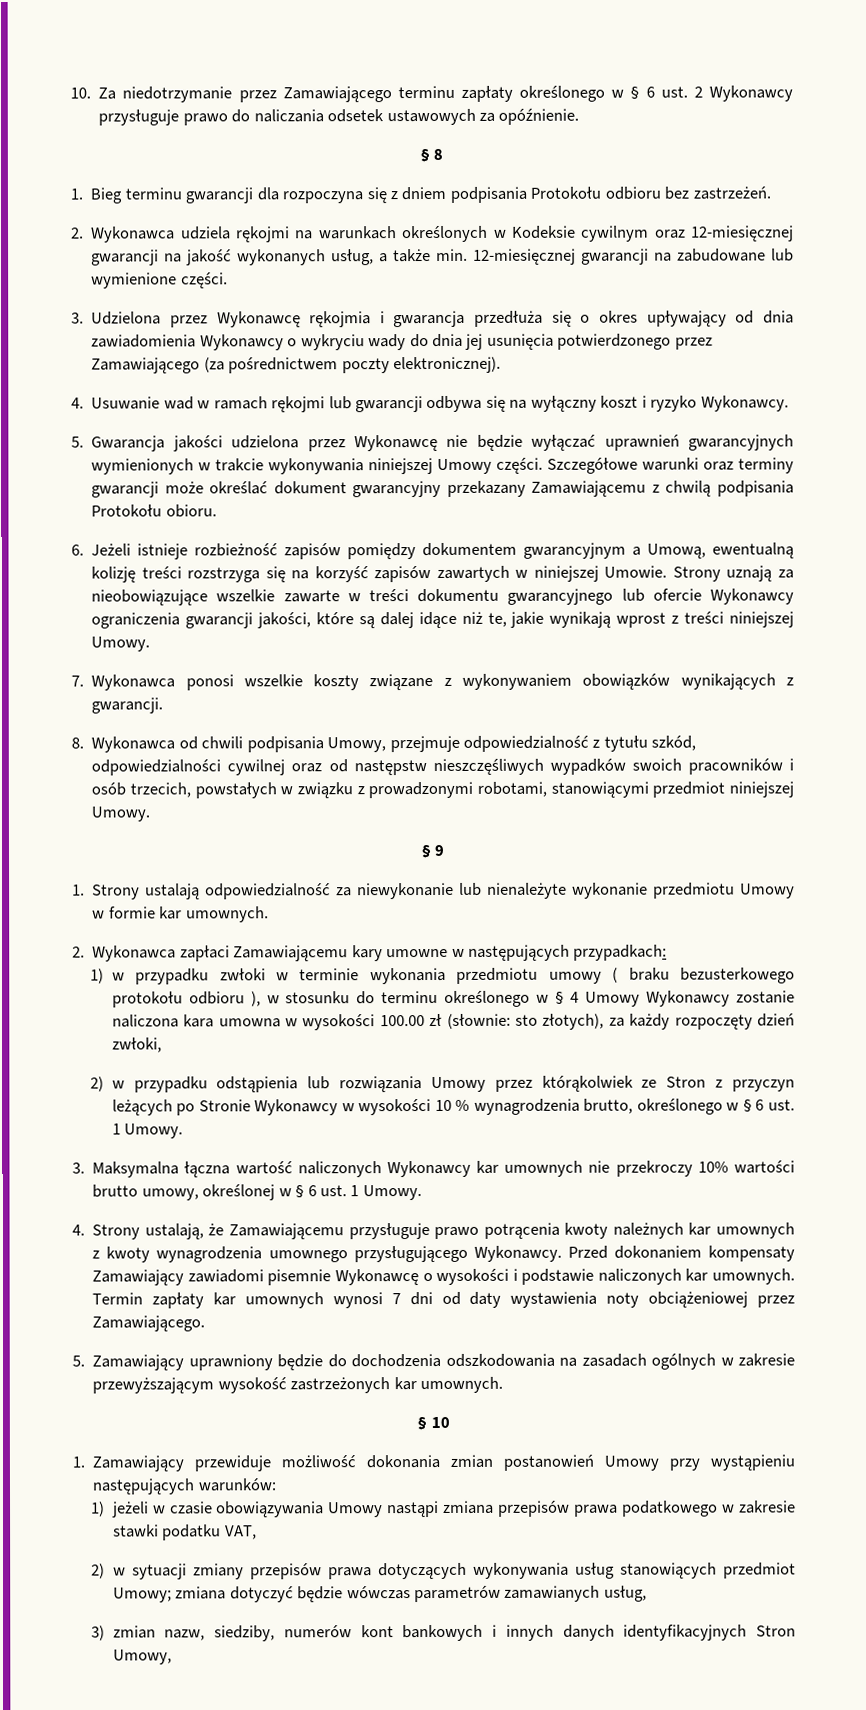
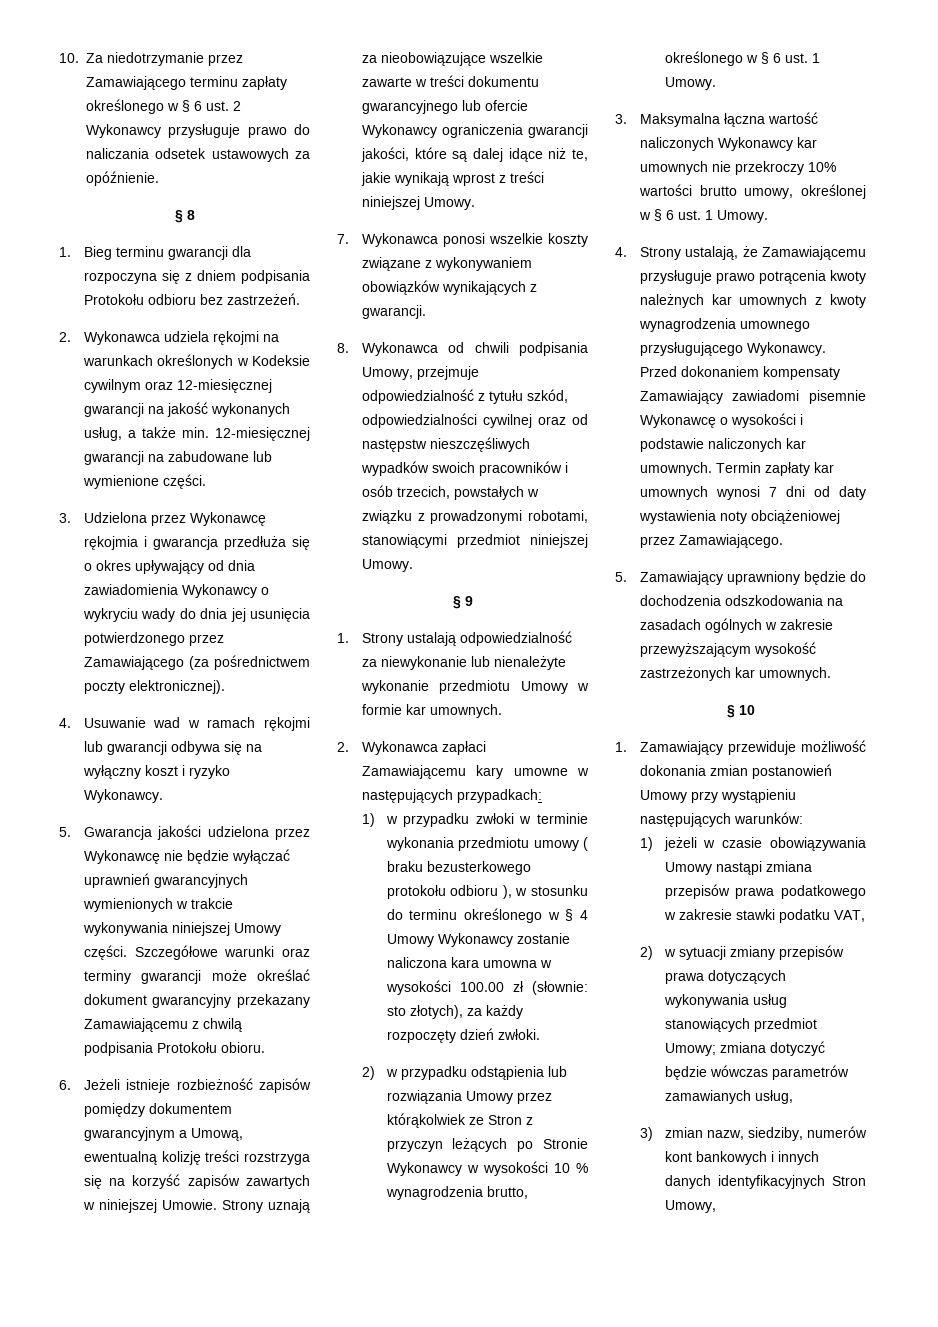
- 1) w przypadku zwłoki w terminie wykonania przedmiotu umowy ( braku bezusterkowego protokołu odbioru ), w stosunku do terminu określonego w § 4 Umowy Wykonawcy zostanie naliczona kara umowna w wysokości 100.00 zł (słownie: sto złotych), za każdy rozpoczęty dzień zwłoki,
+ 1) w przypadku zwłoki w terminie wykonania przedmiotu umowy ( braku bezusterkowego protokołu odbioru ), w stosunku do terminu określonego w § 4 Umowy Wykonawcy zostanie naliczona kara umowna w wysokości 100.00 zł (słownie: sto złotych), za każdy rozpoczęty dzień zwłoki.

